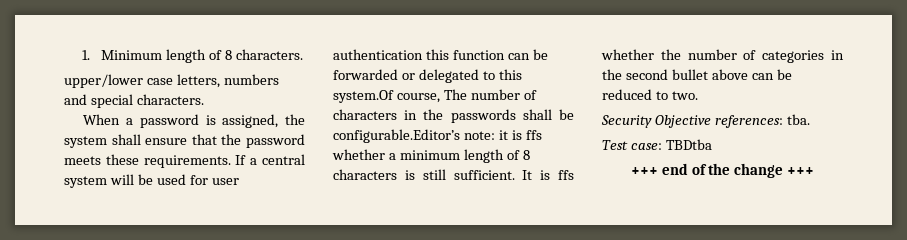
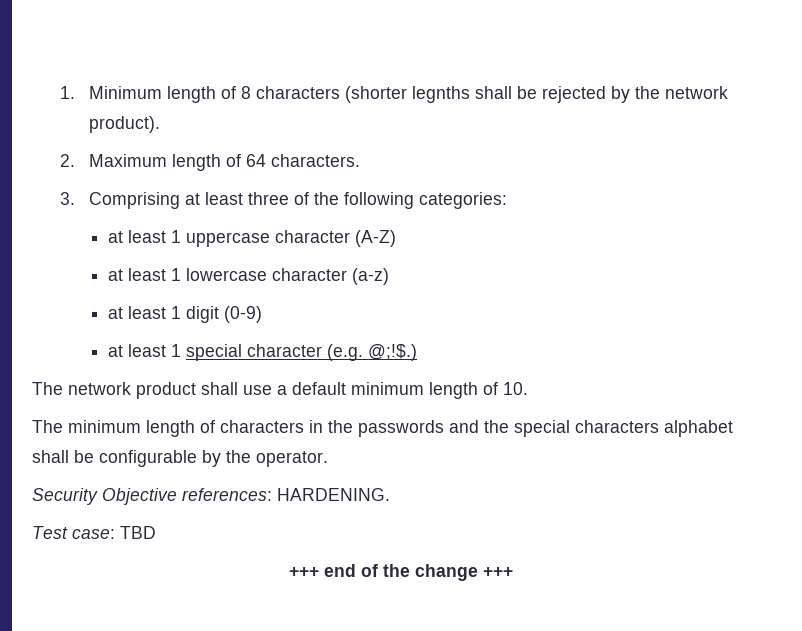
- 1. Minimum length of 8 characters.
- upper/lower case letters, numbers and special characters.
- When a password is assigned, the system shall ensure that the password meets these requirements. If a central system will be used for user authentication this function can be forwarded or delegated to this system.Of course, The number of characters in the passwords shall be configurable.Editor’s note: it is ffs whether a minimum length of 8 characters is still sufficient. It is ffs whether the number of categories in the second bullet above can be reduced to two.
+ 1. Minimum length of 8 characters (shorter legnths shall be rejected by the network product).
+ 2. Maximum length of 64 characters.
+ 3. Comprising at least three of the following categories:
+ at least 1 uppercase character (A-Z)
+ at least 1 lowercase character (a-z)
+ at least 1 digit (0-9)
+ at least 1 special character (e.g. @;!$.)
+ The network product shall use a default minimum length of 10.
+ The minimum length of characters in the passwords and the special characters alphabet shall be configurable by the operator.
- Security Objective references: tba.
+ Security Objective references: HARDENING.
- Test case: TBDtba
+ Test case: TBD

